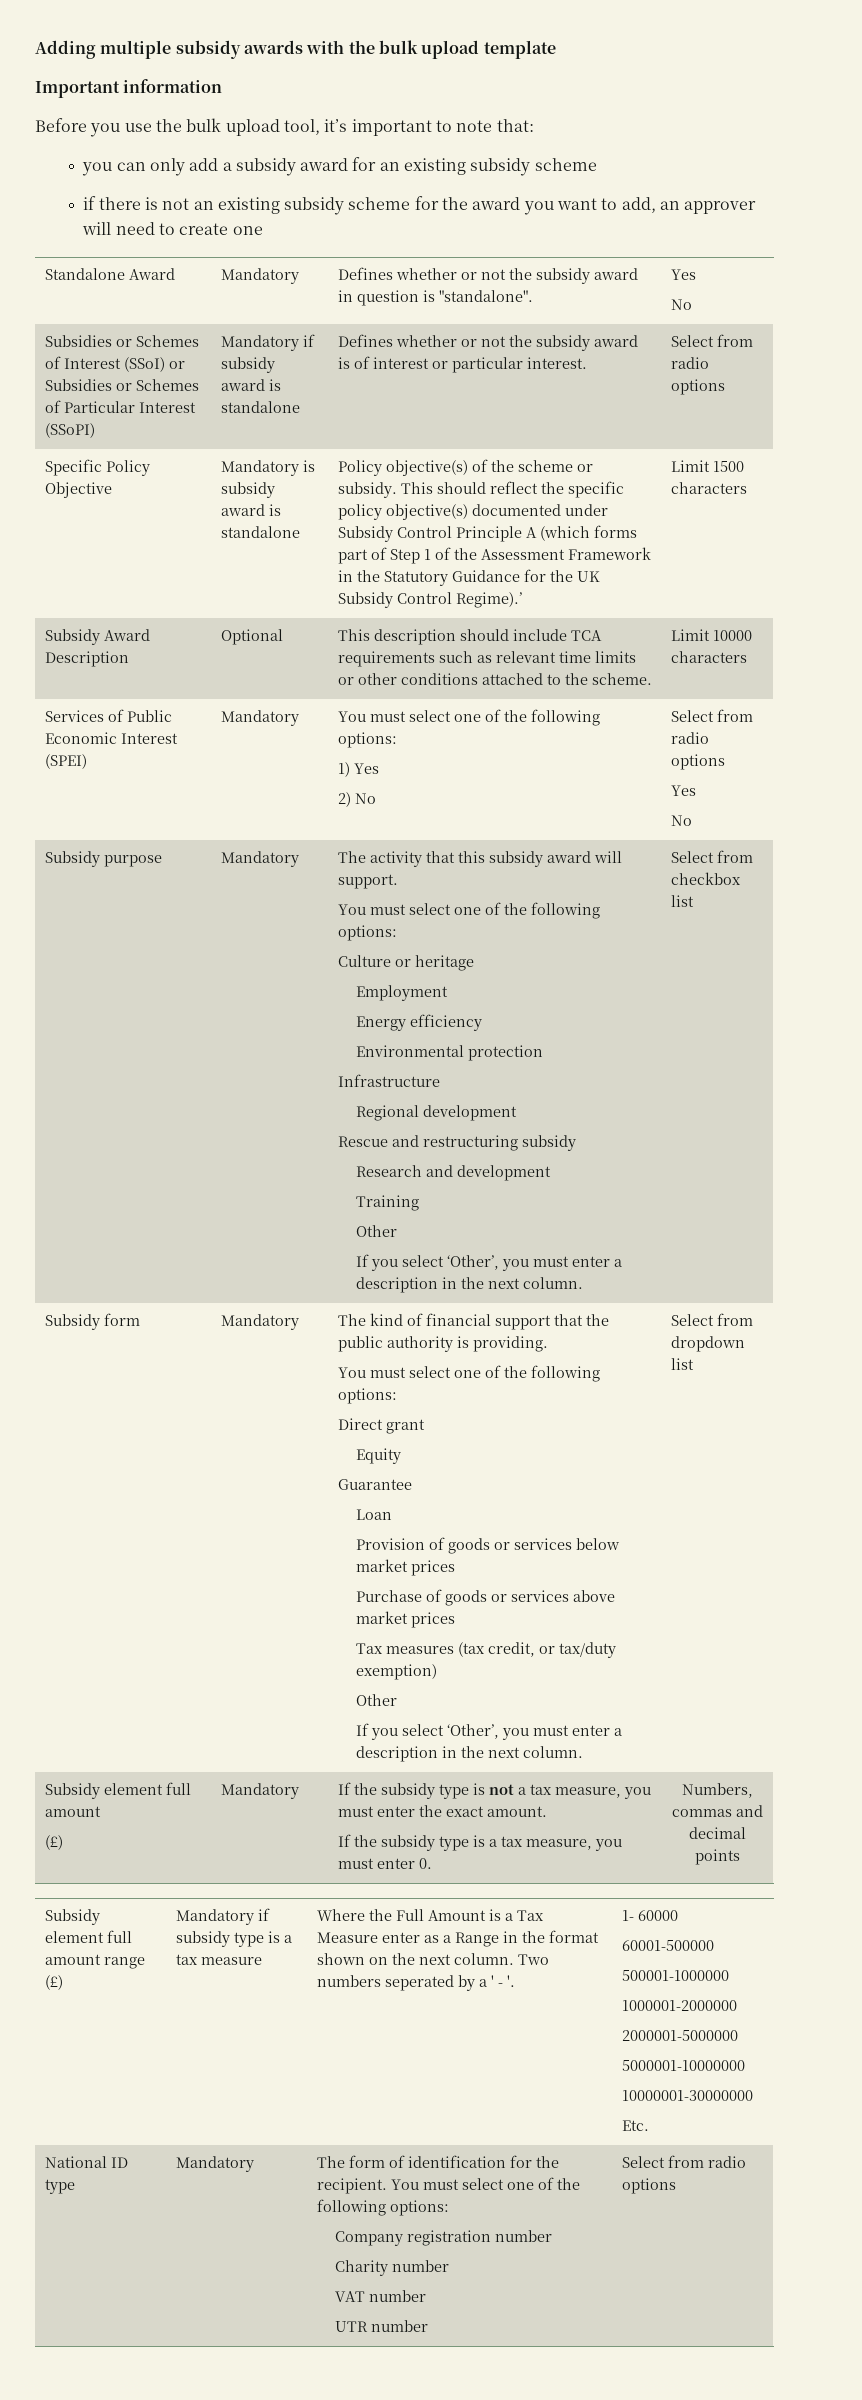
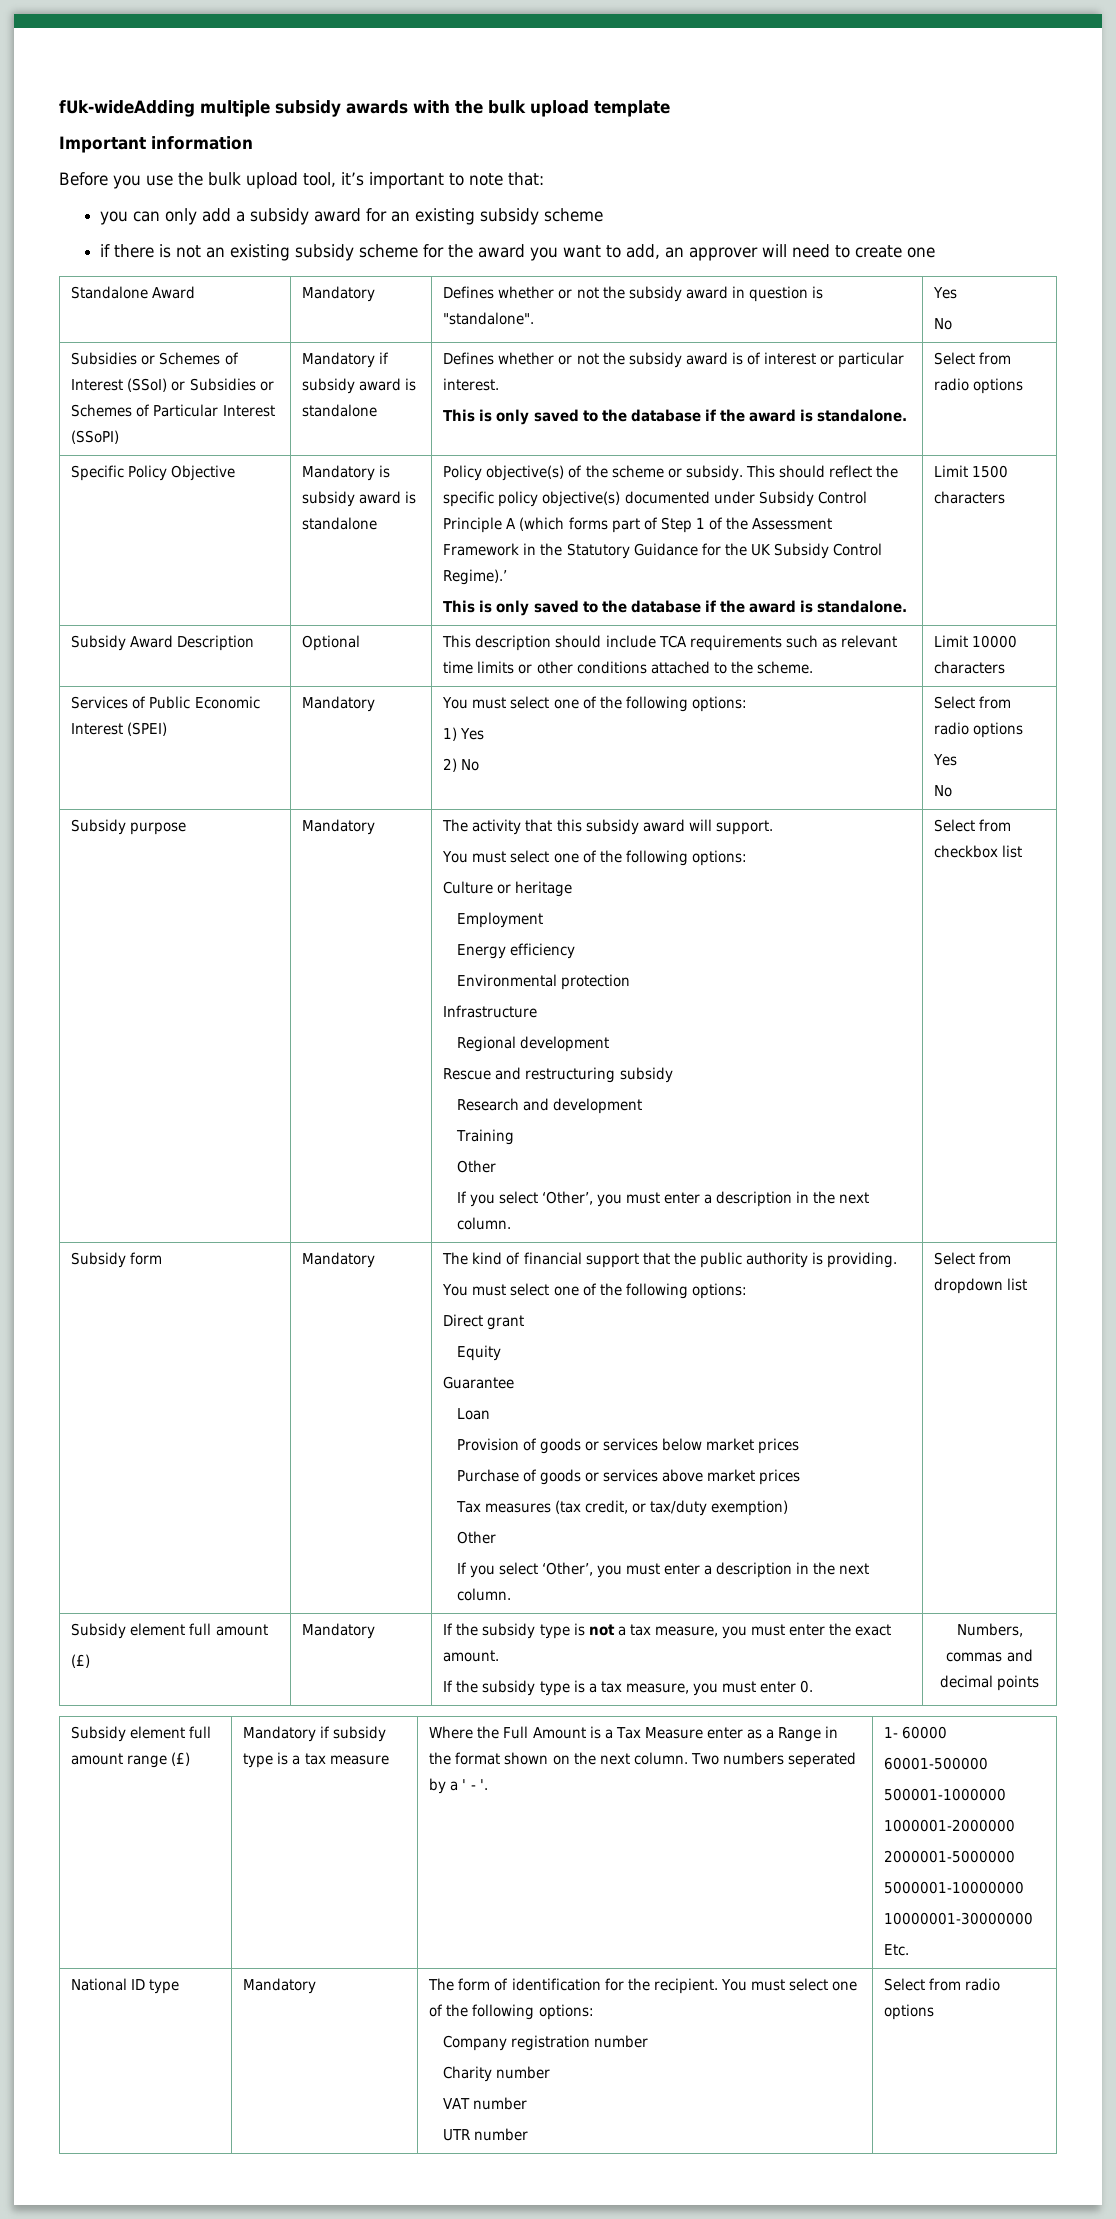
- Adding multiple subsidy awards with the bulk upload template
+ fUk-wideAdding multiple subsidy awards with the bulk upload template
  Defines whether or not the subsidy award is of interest or particular interest.
+ This is only saved to the database if the award is standalone.
  This should reflect the specific policy objective(s) documented under Subsidy Control Principle A (which forms part of Step 1 of the Assessment Framework in the Statutory Guidance for the UK Subsidy Control Regime).’
+ This is only saved to the database if the award is standalone.

